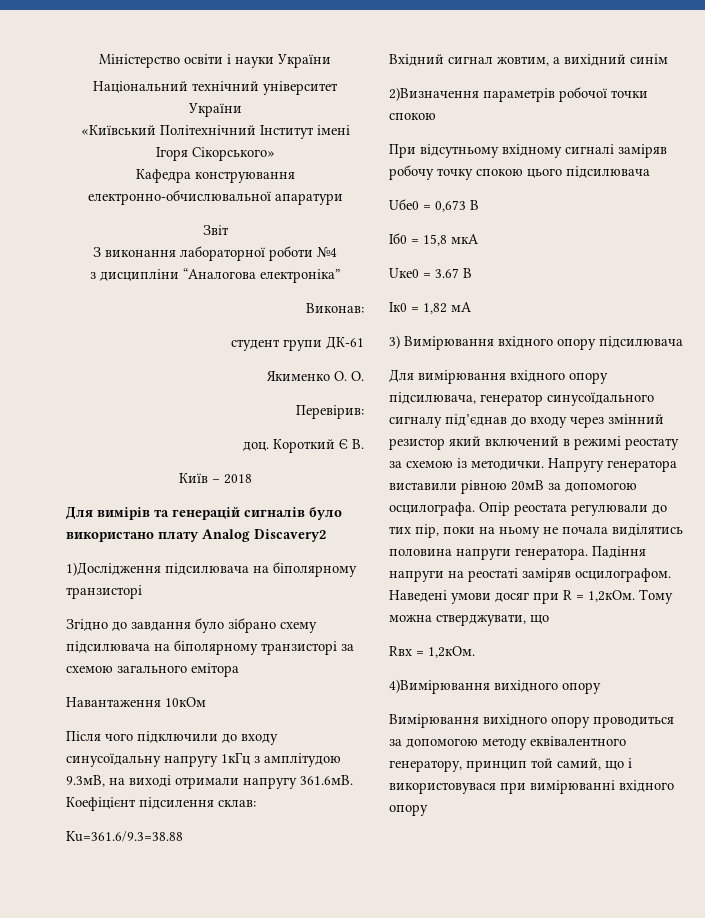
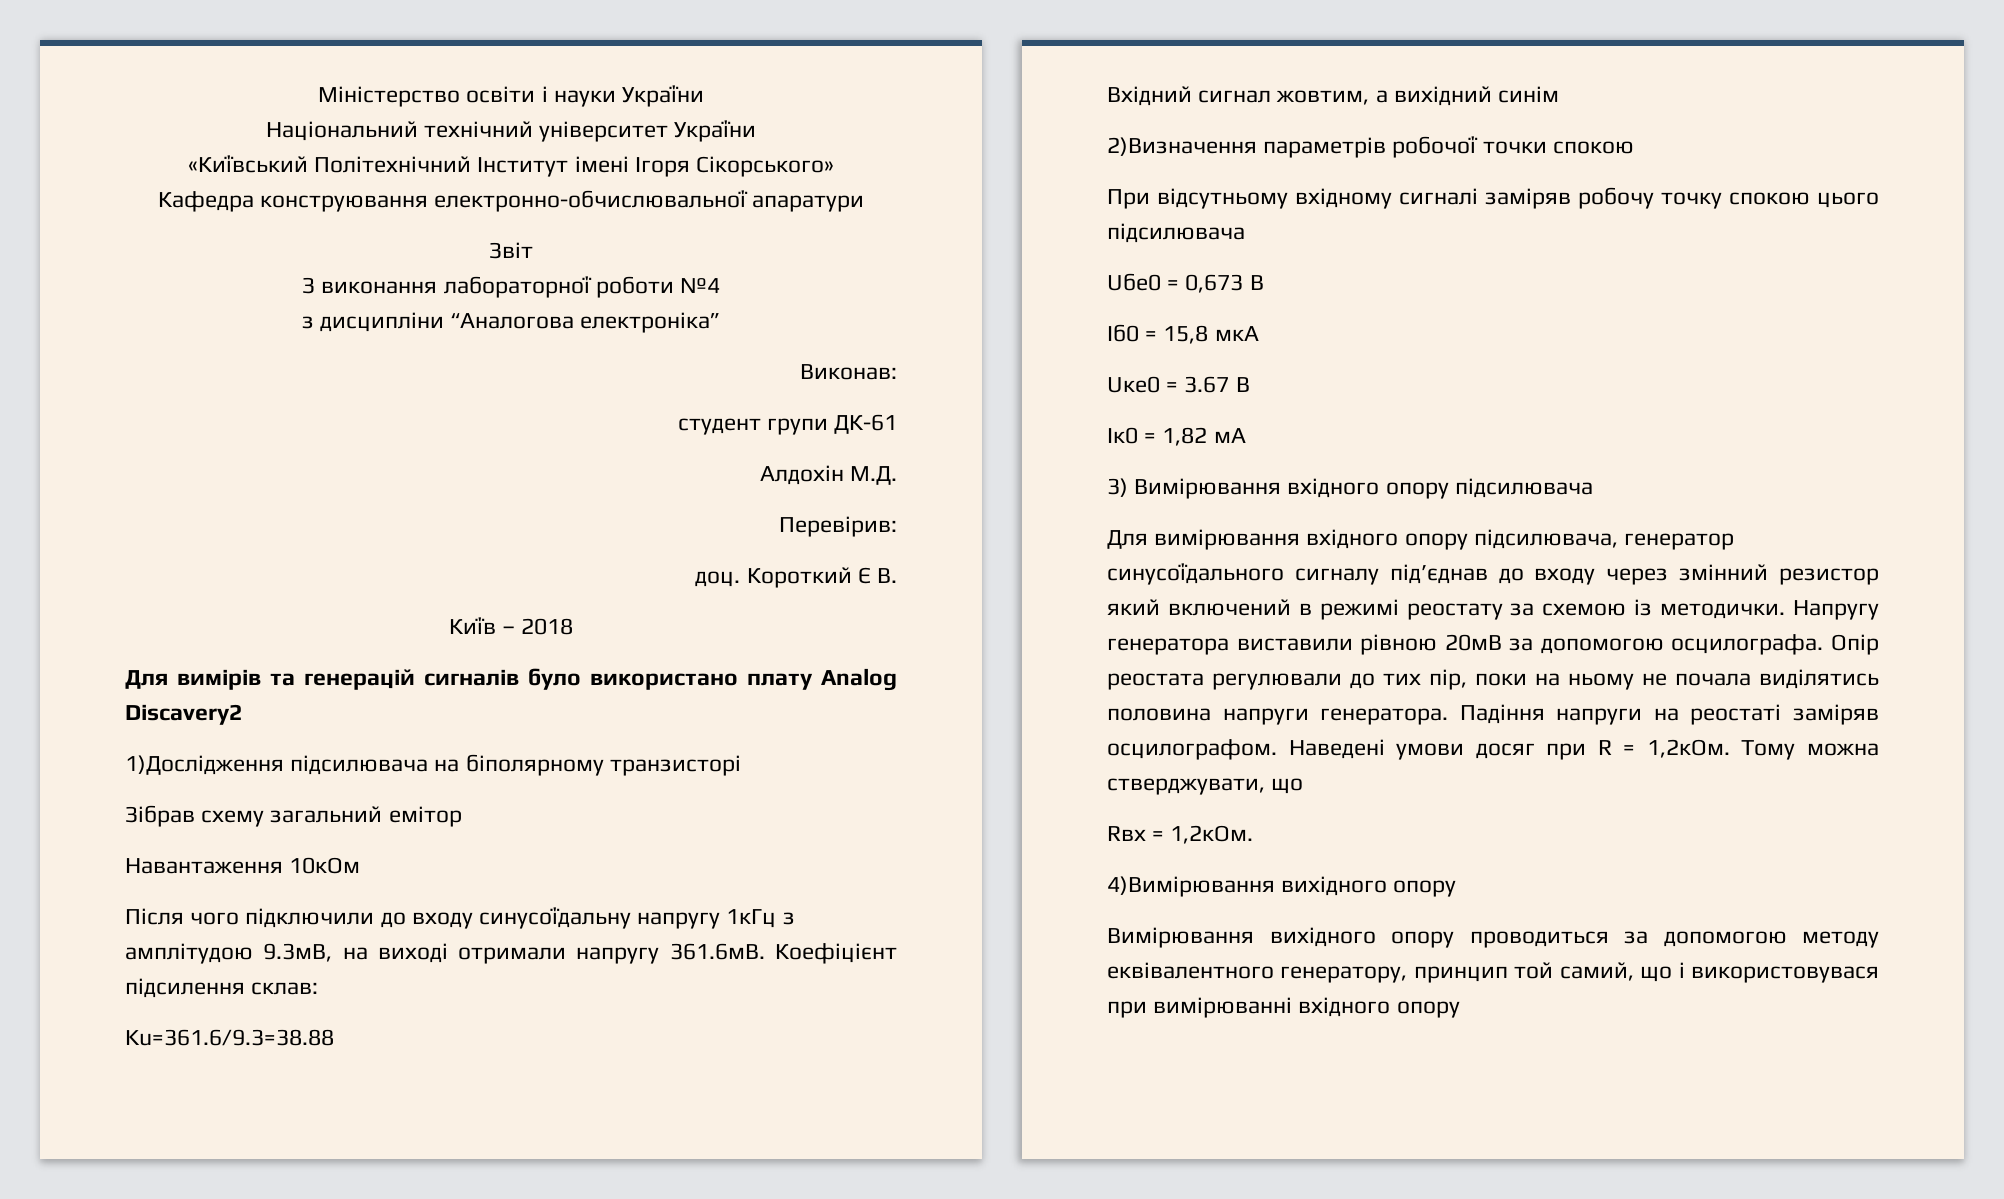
- Якименко О. О.
+ Алдохін М.Д.
- Згідно до завдання було зібрано схему підсилювача на біполярному транзисторі за схемою загального емітора
+ Зібрав схему загальний емітор

